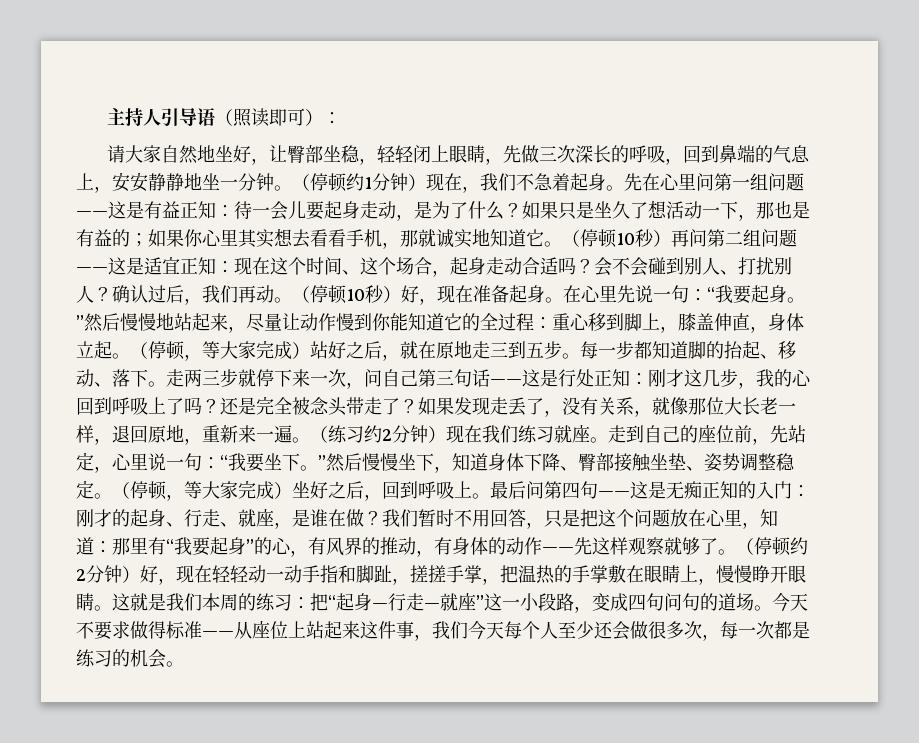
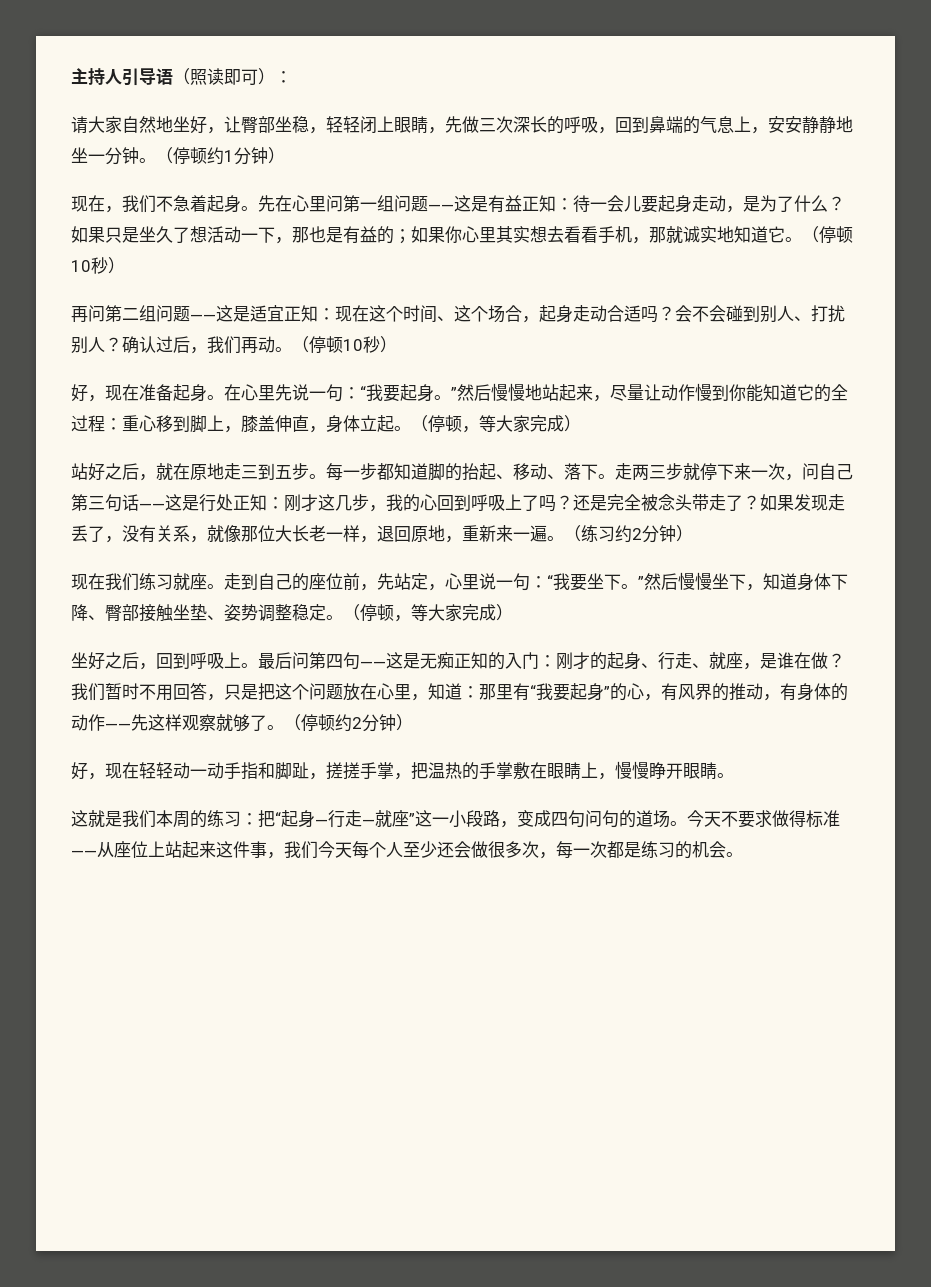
- （停顿约1分钟）现在，我们不急着起身。
+ （停顿约1分钟）
+ 现在，我们不急着起身。
- 如果只是坐久了想活动一下，那也是有益的；如果你心里其实想去看看手机，那就诚实地知道它。（停顿10秒）再问第二组问题——这是适宜正知：现在这个时间、这个场合，起身走动合适吗？
+ 如果只是坐久了想活动一下，那也是有益的；如果你心里其实想去看看手机，那就诚实地知道它。（停顿10秒）
+ 再问第二组问题——这是适宜正知：现在这个时间、这个场合，起身走动合适吗？
- 确认过后，我们再动。（停顿10秒）好，现在准备起身。
+ 确认过后，我们再动。（停顿10秒）
+ 好，现在准备起身。
- 在心里先说一句：“我要起身。”然后慢慢地站起来，尽量让动作慢到你能知道它的全过程：重心移到脚上，膝盖伸直，身体立起。（停顿，等大家完成）站好之后，就在原地走三到五步。
+ 在心里先说一句：“我要起身。”然后慢慢地站起来，尽量让动作慢到你能知道它的全过程：重心移到脚上，膝盖伸直，身体立起。（停顿，等大家完成）
+ 站好之后，就在原地走三到五步。
- （练习约2分钟）现在我们练习就座。
+ （练习约2分钟）
+ 现在我们练习就座。
- 走到自己的座位前，先站定，心里说一句：“我要坐下。”然后慢慢坐下，知道身体下降、臀部接触坐垫、姿势调整稳定。（停顿，等大家完成）坐好之后，回到呼吸上。
+ 走到自己的座位前，先站定，心里说一句：“我要坐下。”然后慢慢坐下，知道身体下降、臀部接触坐垫、姿势调整稳定。（停顿，等大家完成）
+ 坐好之后，回到呼吸上。
- （停顿约2分钟）好，现在轻轻动一动手指和脚趾，搓搓手掌，把温热的手掌敷在眼睛上，慢慢睁开眼睛。这就是我们本周的练习：把“起身—行走—就座”这一小段路，变成四句问句的道场。
+ （停顿约2分钟）
+ 好，现在轻轻动一动手指和脚趾，搓搓手掌，把温热的手掌敷在眼睛上，慢慢睁开眼睛。
+ 这就是我们本周的练习：把“起身—行走—就座”这一小段路，变成四句问句的道场。

